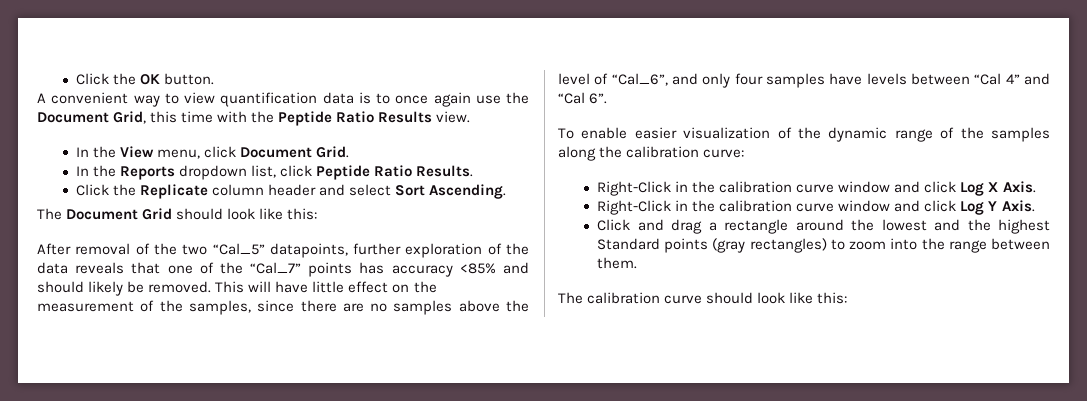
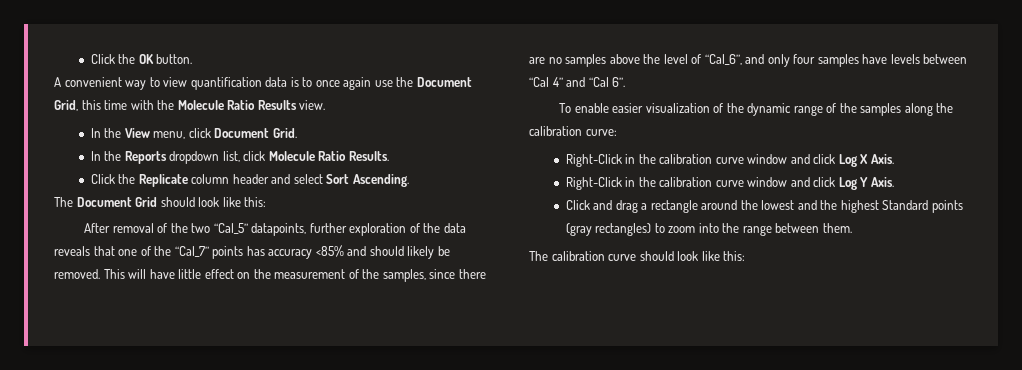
- A convenient way to view quantification data is to once again use the Document Grid, this time with the Peptide Ratio Results view.
+ A convenient way to view quantification data is to once again use the Document Grid, this time with the Molecule Ratio Results view.
- In the Reports dropdown list, click Peptide Ratio Results.
+ In the Reports dropdown list, click Molecule Ratio Results.

